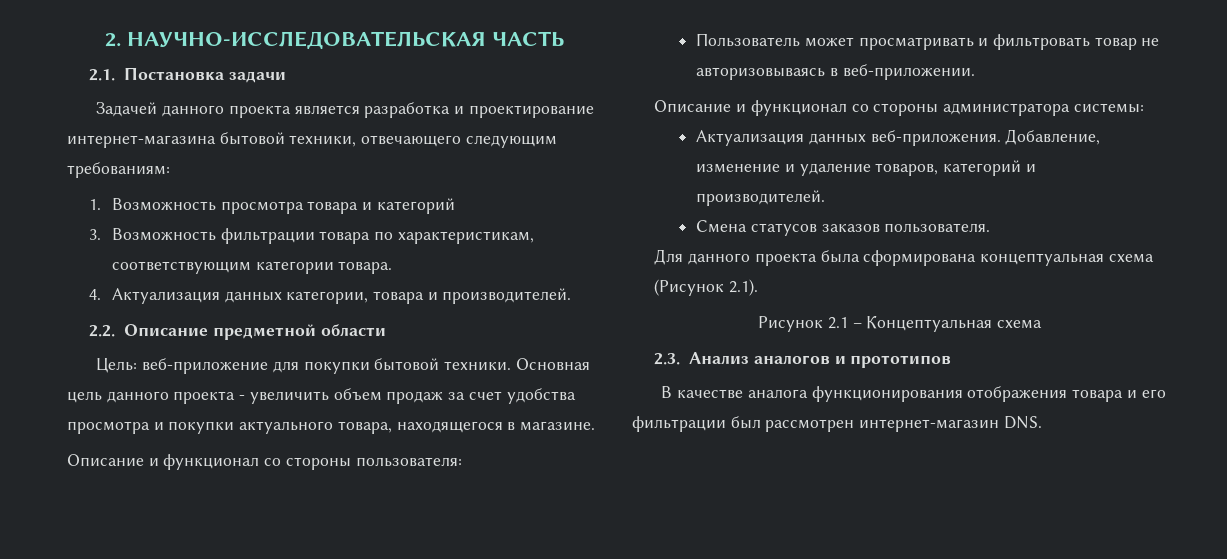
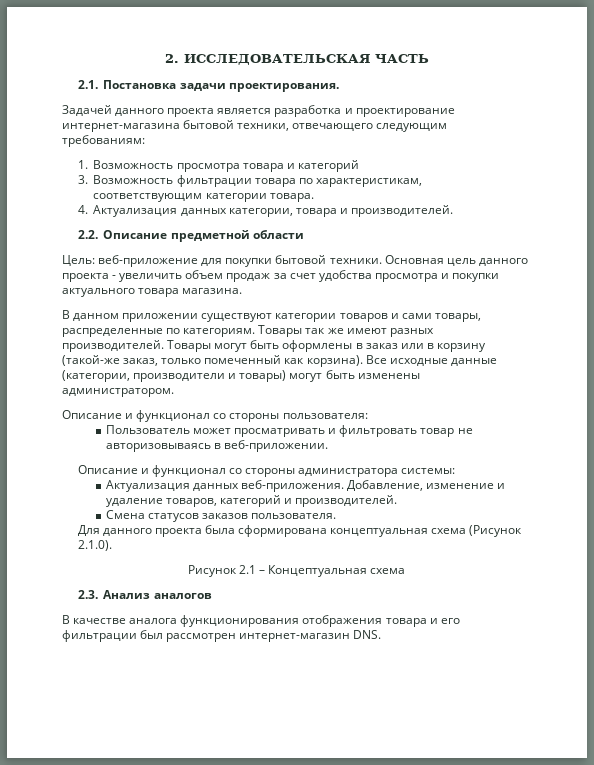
- 2. НАУЧНО-ИССЛЕДОВАТЕЛЬСКАЯ ЧАСТЬ
+ 2. ИССЛЕДОВАТЕЛЬСКАЯ ЧАСТЬ
- 2.1. Постановка задачи
+ 2.1. Постановка задачи проектирования.
- Основная цель данного проекта - увеличить объем продаж за счет удобства просмотра и покупки актуального товара, находящегося в магазине.
+ Основная цель данного проекта - увеличить объем продаж за счет удобства просмотра и покупки актуального товара магазина.
+ В данном приложении существуют категории товаров и сами товары, распределенные по категориям. Товары так же имеют разных производителей. Товары могут быть оформлены в заказ или в корзину (такой-же заказ, только помеченный как корзина). Все исходные данные (категории, производители и товары) могут быть изменены администратором.
- Для данного проекта была сформирована концептуальная схема (Рисунок 2.1).
+ Для данного проекта была сформирована концептуальная схема (Рисунок 2.1.0).
- 2.3. Анализ аналогов и прототипов
+ 2.3. Анализ аналогов

